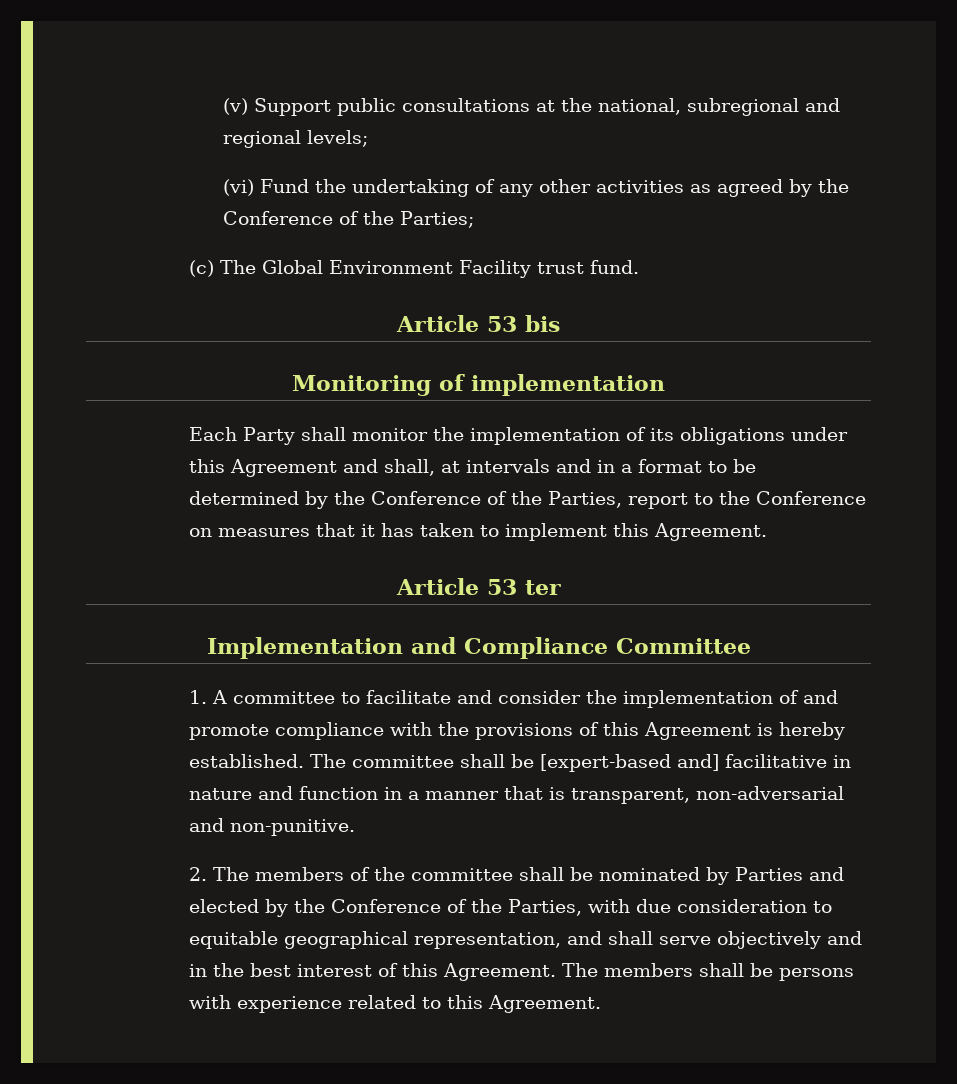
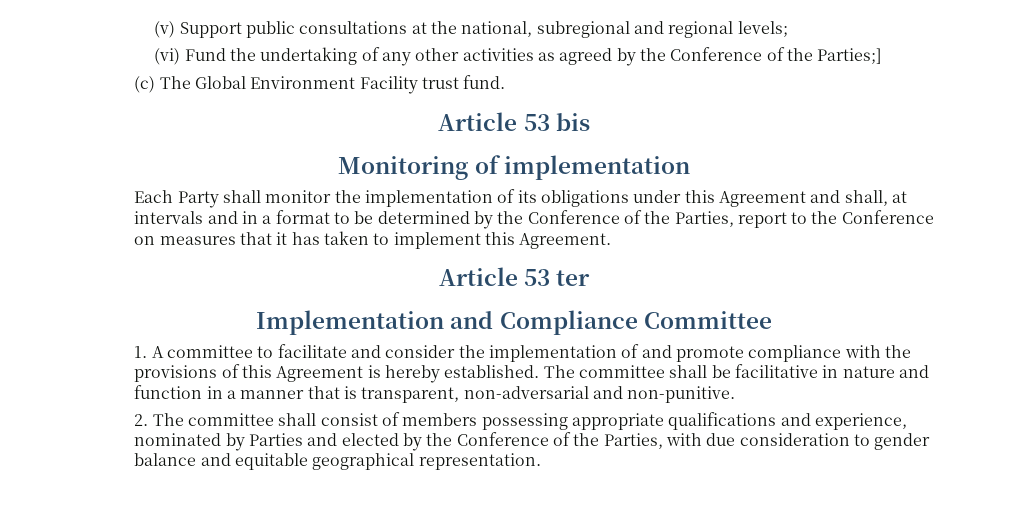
- (vi) Fund the undertaking of any other activities as agreed by the Conference of the Parties;
+ (vi) Fund the undertaking of any other activities as agreed by the Conference of the Parties;]
- The committee shall be [expert-based and] facilitative in nature and function in a manner that is transparent, non-adversarial and non-punitive.
+ The committee shall be facilitative in nature and function in a manner that is transparent, non-adversarial and non-punitive.
- 2. The members of the committee shall be nominated by Parties and elected by the Conference of the Parties, with due consideration to equitable geographical representation, and shall serve objectively and in the best interest of this Agreement. The members shall be persons with experience related to this Agreement.
+ 2. The committee shall consist of members possessing appropriate qualifications and experience, nominated by Parties and elected by the Conference of the Parties, with due consideration to gender balance and equitable geographical representation.

